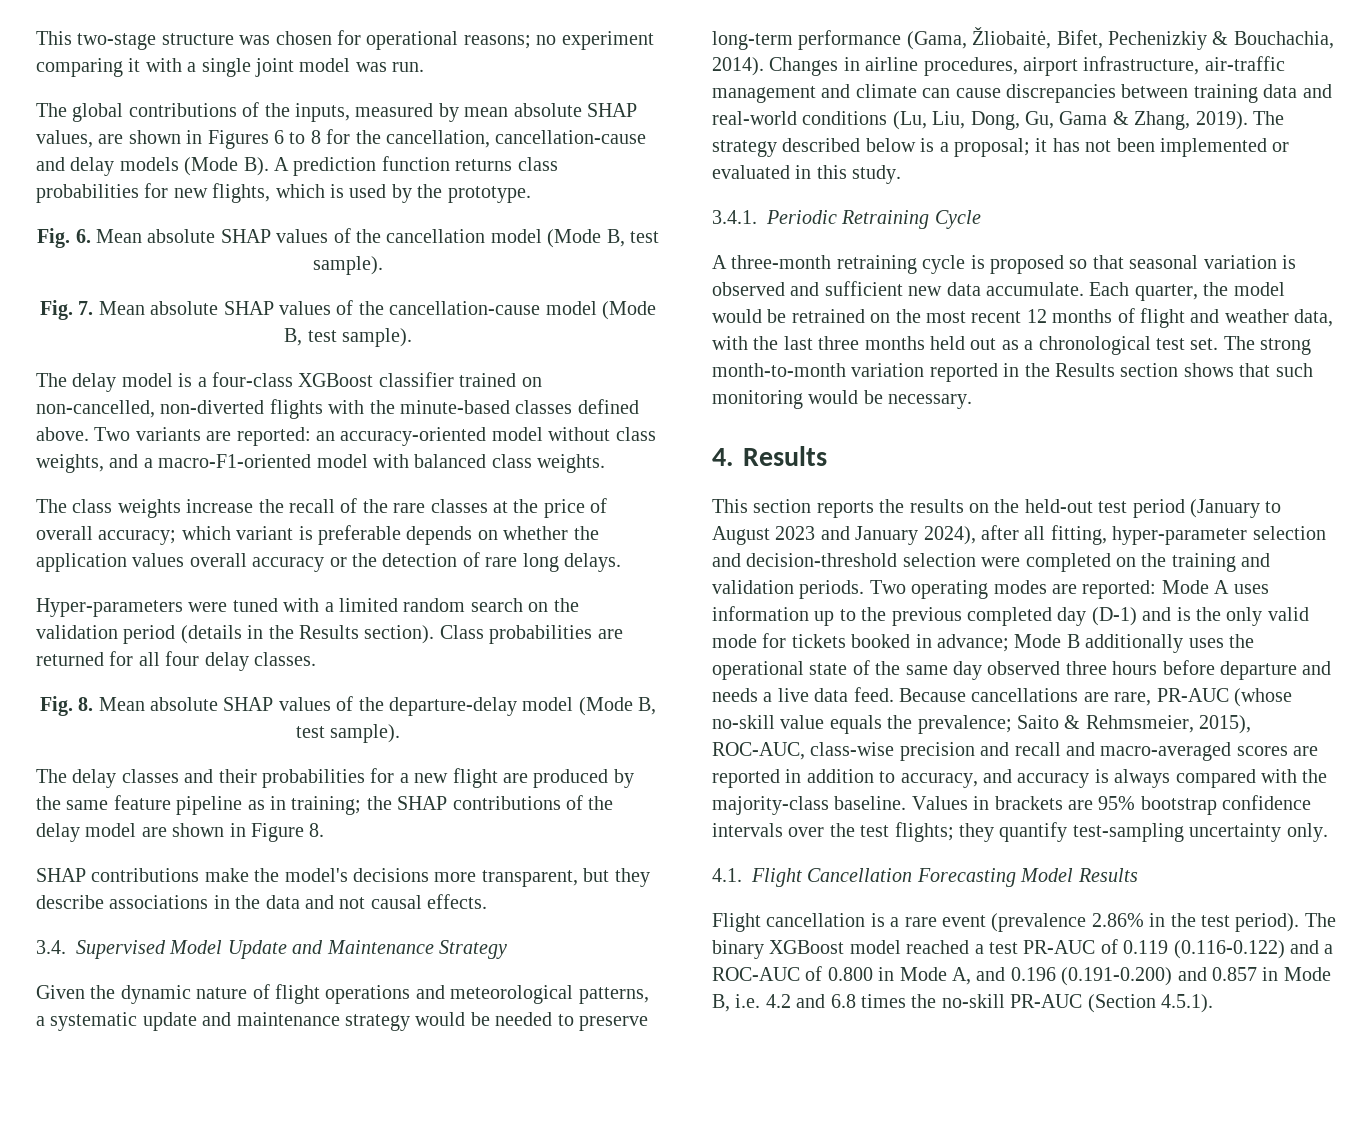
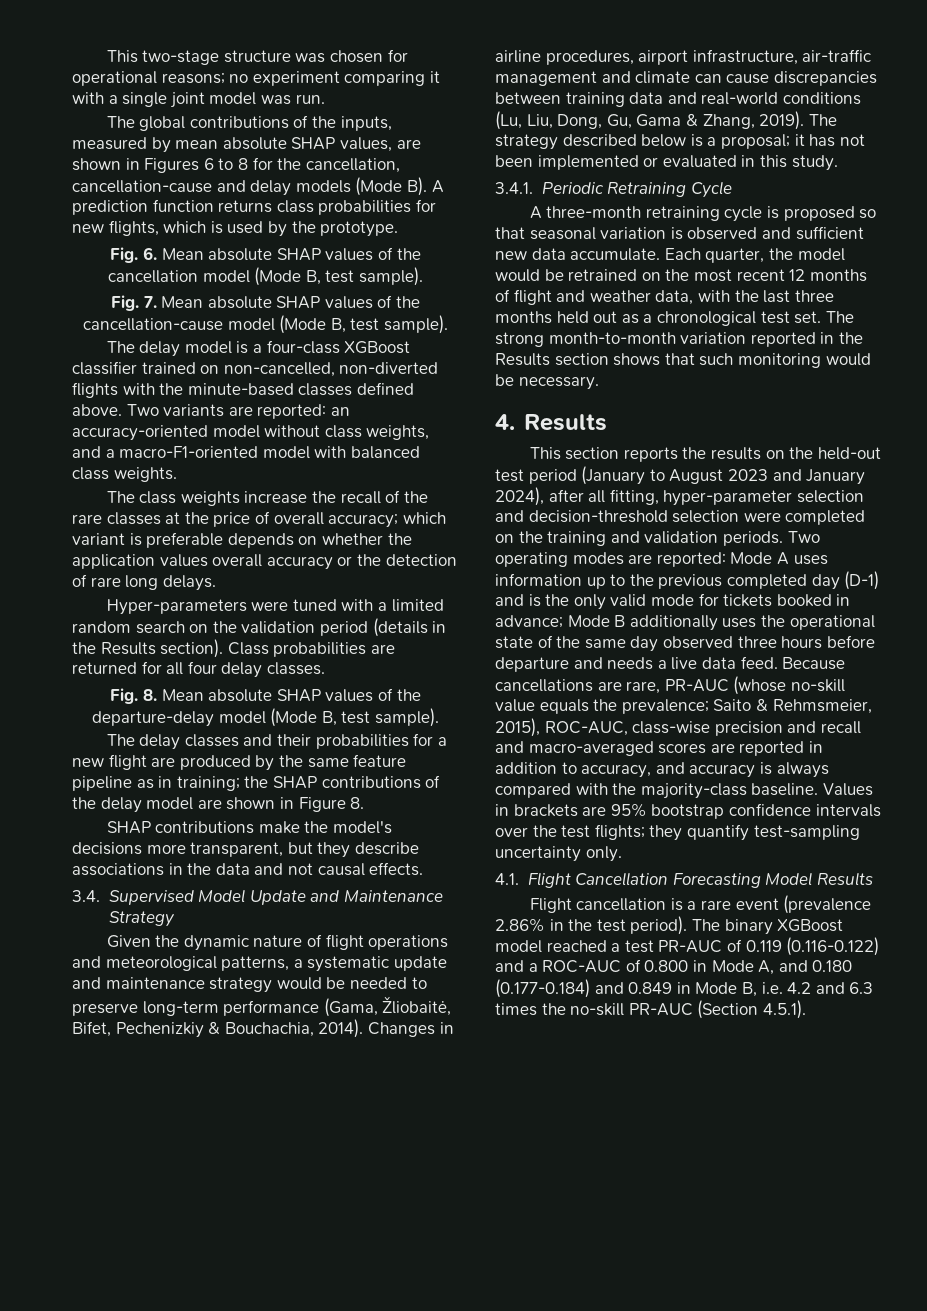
- The binary XGBoost model reached a test PR-AUC of 0.119 (0.116-0.122) and a ROC-AUC of 0.800 in Mode A, and 0.196 (0.191-0.200) and 0.857 in Mode B, i.e. 4.2 and 6.8 times the no-skill PR-AUC (Section 4.5.1).
+ The binary XGBoost model reached a test PR-AUC of 0.119 (0.116-0.122) and a ROC-AUC of 0.800 in Mode A, and 0.180 (0.177-0.184) and 0.849 in Mode B, i.e. 4.2 and 6.3 times the no-skill PR-AUC (Section 4.5.1).

